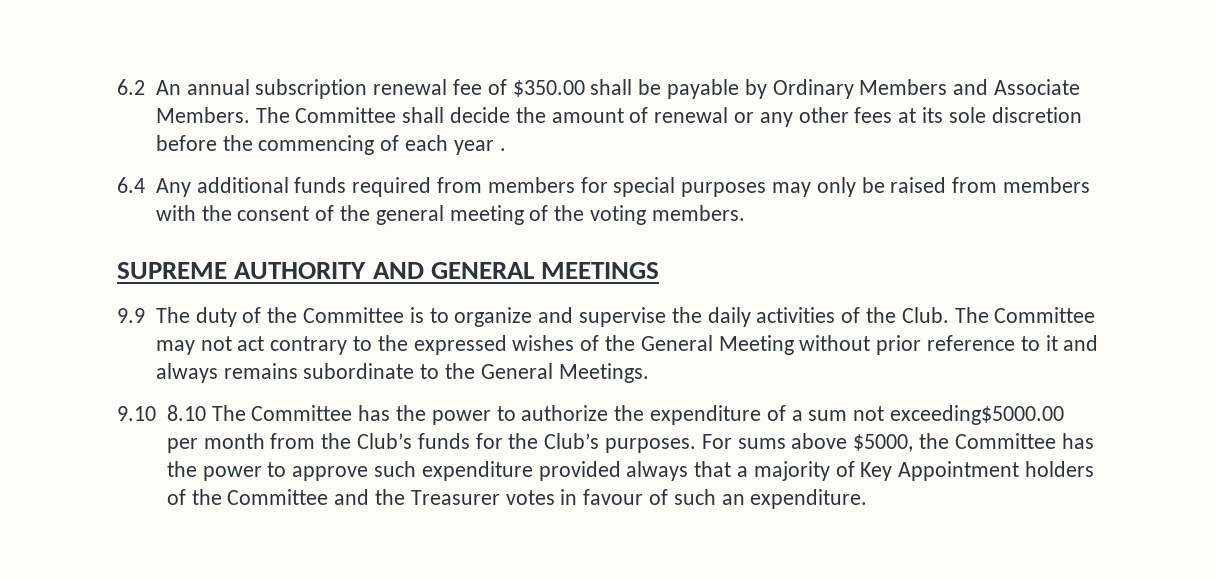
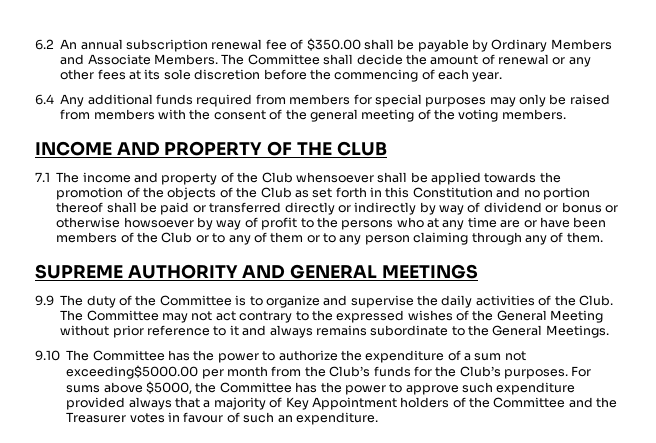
- The Committee shall decide the amount of renewal or any other fees at its sole discretion before the commencing of each year .
+ The Committee shall decide the amount of renewal or any other fees at its sole discretion before the commencing of each year.
+ INCOME AND PROPERTY OF THE CLUB
+ 7.1 The income and property of the Club whensoever shall be applied towards the promotion of the objects of the Club as set forth in this Constitution and no portion thereof shall be paid or transferred directly or indirectly by way of dividend or bonus or otherwise howsoever by way of profit to the persons who at any time are or have been members of the Club or to any of them or to any person claiming through any of them.
- 9.10 8.10 The Committee has the power to authorize the expenditure of a sum not exceeding$5000.00 per month from the Club’s funds for the Club’s purposes.
+ 9.10 The Committee has the power to authorize the expenditure of a sum not exceeding$5000.00 per month from the Club’s funds for the Club’s purposes.

